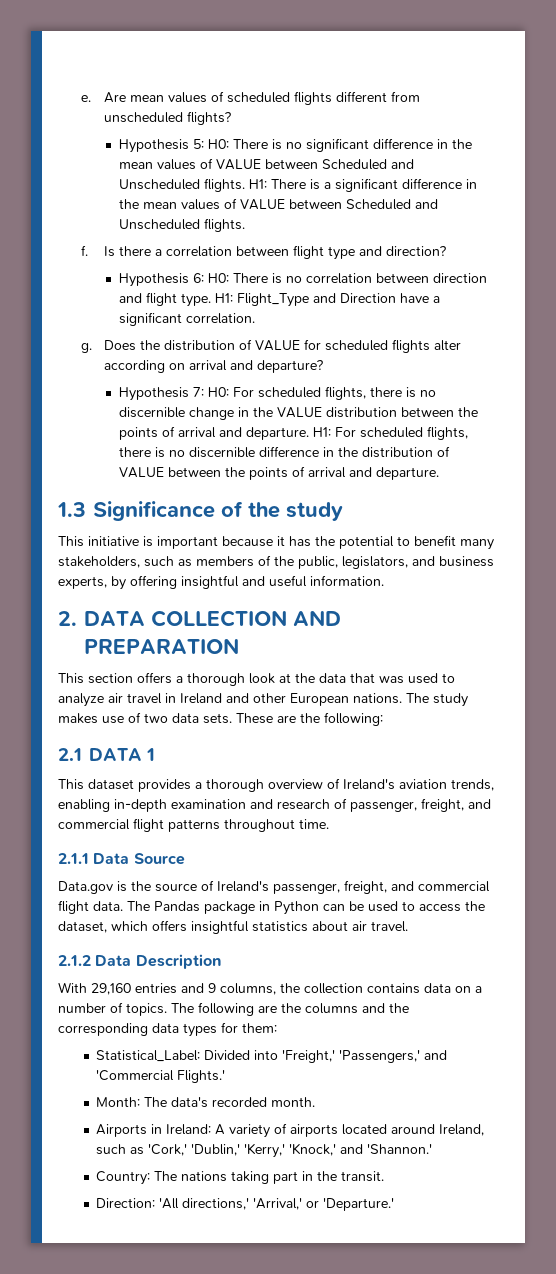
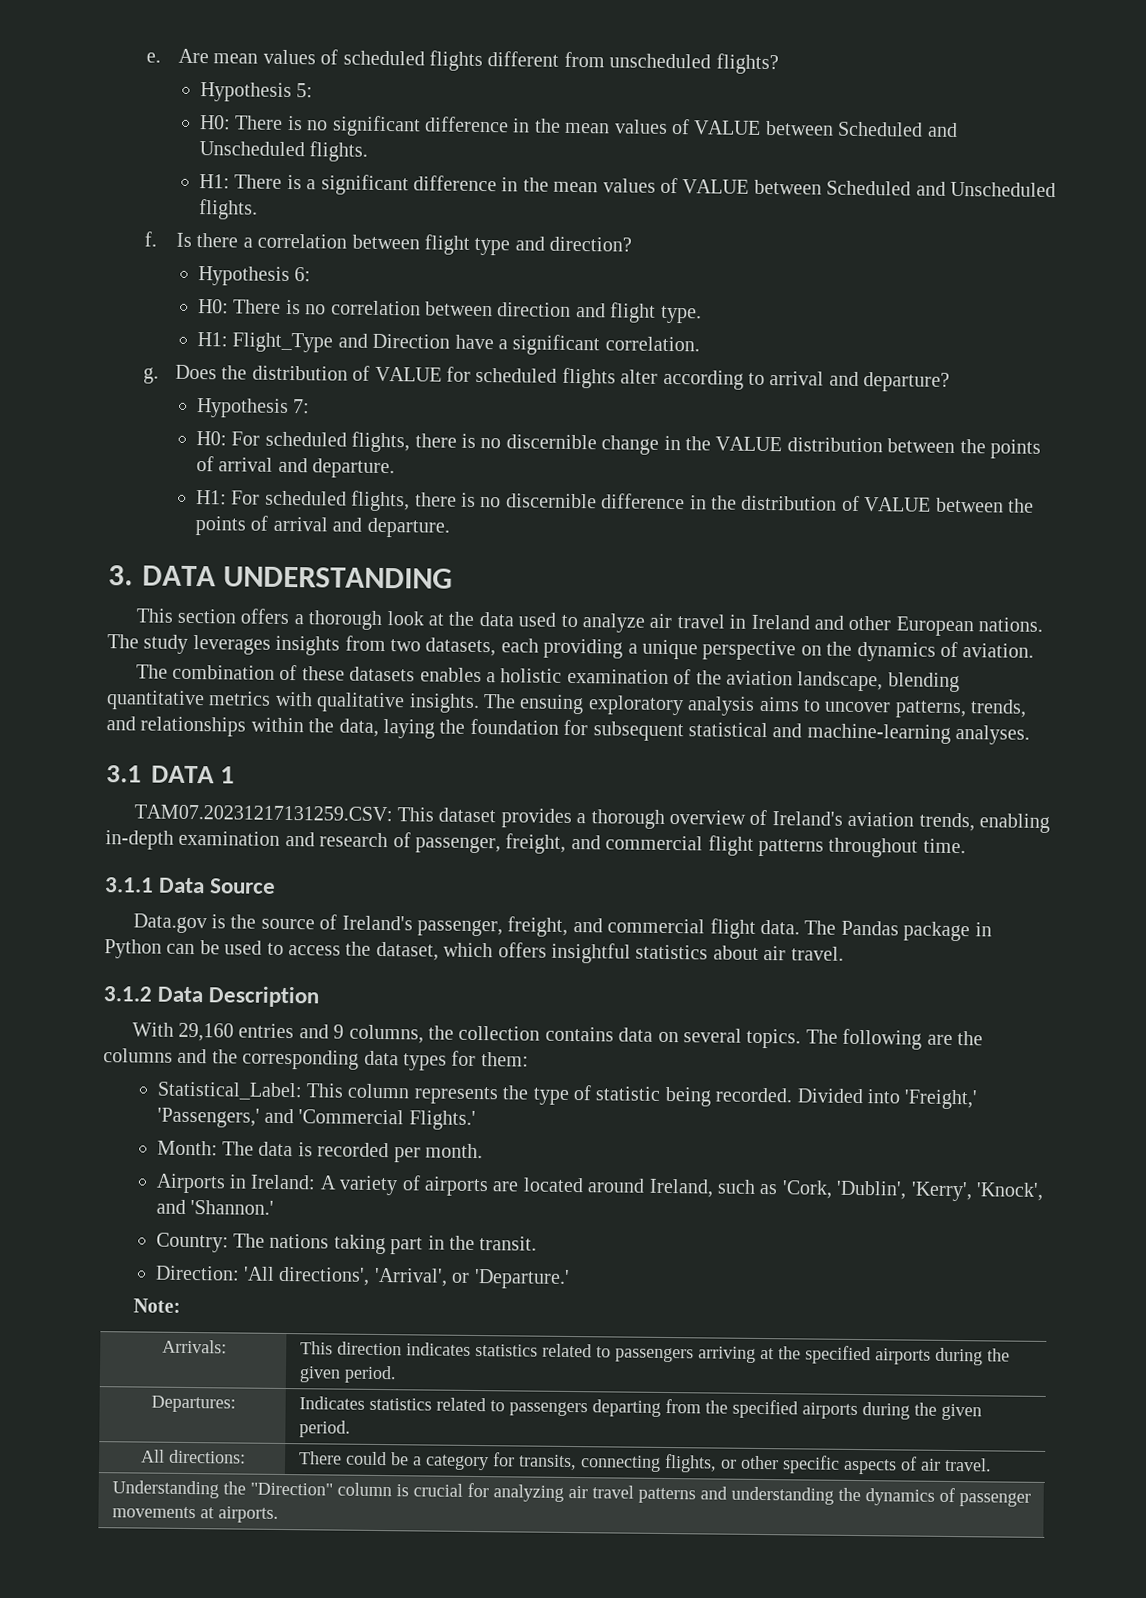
- Hypothesis 5: H0: There is no significant difference in the mean values of VALUE between Scheduled and Unscheduled flights. H1: There is a significant difference in the mean values of VALUE between Scheduled and Unscheduled flights.
+ Hypothesis 5:
+ H0: There is no significant difference in the mean values of VALUE between Scheduled and Unscheduled flights.
+ H1: There is a significant difference in the mean values of VALUE between Scheduled and Unscheduled flights.
- Hypothesis 6: H0: There is no correlation between direction and flight type. H1: Flight_Type and Direction have a significant correlation.
+ Hypothesis 6:
+ H0: There is no correlation between direction and flight type.
+ H1: Flight_Type and Direction have a significant correlation.
- Does the distribution of VALUE for scheduled flights alter according on arrival and departure?
+ Does the distribution of VALUE for scheduled flights alter according to arrival and departure?
- Hypothesis 7: H0: For scheduled flights, there is no discernible change in the VALUE distribution between the points of arrival and departure. H1: For scheduled flights, there is no discernible difference in the distribution of VALUE between the points of arrival and departure.
+ Hypothesis 7:
+ H0: For scheduled flights, there is no discernible change in the VALUE distribution between the points of arrival and departure.
+ H1: For scheduled flights, there is no discernible difference in the distribution of VALUE between the points of arrival and departure.
- 1.3 Significance of the study
- This initiative is important because it has the potential to benefit many stakeholders, such as members of the public, legislators, and business experts, by offering insightful and useful information.
- 2. DATA COLLECTION AND PREPARATION
+ 3. DATA UNDERSTANDING
- This section offers a thorough look at the data that was used to analyze air travel in Ireland and other European nations.
+ This section offers a thorough look at the data used to analyze air travel in Ireland and other European nations.
- The study makes use of two data sets. These are the following:
- 2.1 DATA 1
+ The study leverages insights from two datasets, each providing a unique perspective on the dynamics of aviation.
+ The combination of these datasets enables a holistic examination of the aviation landscape, blending quantitative metrics with qualitative insights. The ensuing exploratory analysis aims to uncover patterns, trends, and relationships within the data, laying the foundation for subsequent statistical and machine-learning analyses.
+ 3.1 DATA 1
- This dataset provides a thorough overview of Ireland's aviation trends, enabling in-depth examination and research of passenger, freight, and commercial flight patterns throughout time.
+ TAM07.20231217131259.CSV: This dataset provides a thorough overview of Ireland's aviation trends, enabling in-depth examination and research of passenger, freight, and commercial flight patterns throughout time.
- 2.1.1 Data Source
+ 3.1.1 Data Source
- 2.1.2 Data Description
+ 3.1.2 Data Description
- With 29,160 entries and 9 columns, the collection contains data on a number of topics.
+ With 29,160 entries and 9 columns, the collection contains data on several topics.
- Statistical_Label: Divided into 'Freight,' 'Passengers,' and 'Commercial Flights.'
+ Statistical_Label: This column represents the type of statistic being recorded. Divided into 'Freight,' 'Passengers,' and 'Commercial Flights.'
- Month: The data's recorded month.
+ Month: The data is recorded per month.
- Airports in Ireland: A variety of airports located around Ireland, such as 'Cork,' 'Dublin,' 'Kerry,' 'Knock,' and 'Shannon.'
+ Airports in Ireland: A variety of airports are located around Ireland, such as 'Cork, 'Dublin', 'Kerry', 'Knock', and 'Shannon.'
- Direction: 'All directions,' 'Arrival,' or 'Departure.'
+ Direction: 'All directions', 'Arrival', or 'Departure.'
+ Note:
+ Arrivals: | This direction indicates statistics related to passengers arriving at the specified airports during the given period.
+ Departures: | Indicates statistics related to passengers departing from the specified airports during the given period.
+ All directions: | There could be a category for transits, connecting flights, or other specific aspects of air travel.
+ Understanding the "Direction" column is crucial for analyzing air travel patterns and understanding the dynamics of passenger movements at airports.

